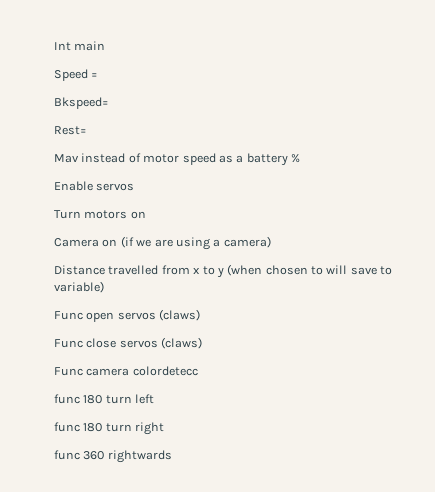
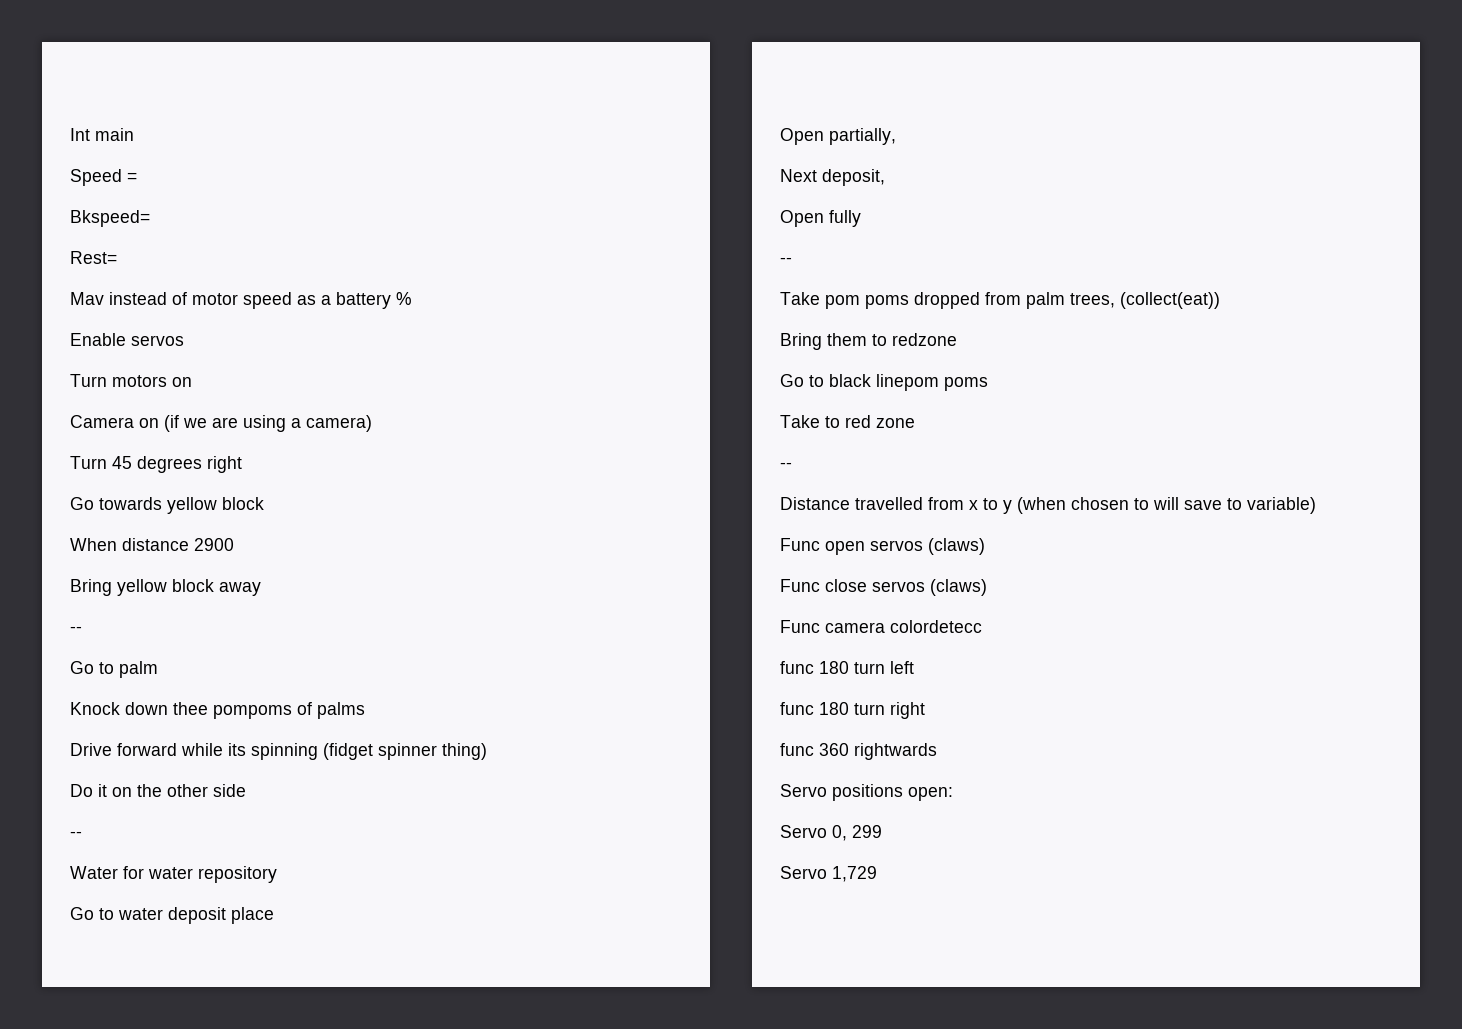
+ Turn 45 degrees right
+ Go towards yellow block
+ When distance 2900
+ Bring yellow block away
+ --
+ Go to palm
+ Knock down thee pompoms of palms
+ Drive forward while its spinning (fidget spinner thing)
+ Do it on the other side
+ --
+ Water for water repository
+ Go to water deposit place
+ Open partially,
+ Next deposit,
+ Open fully
+ --
+ Take pom poms dropped from palm trees, (collect(eat))
+ Bring them to redzone
+ Go to black linepom poms
+ Take to red zone
+ --
+ Servo positions open:
+ Servo 0, 299
+ Servo 1,729

